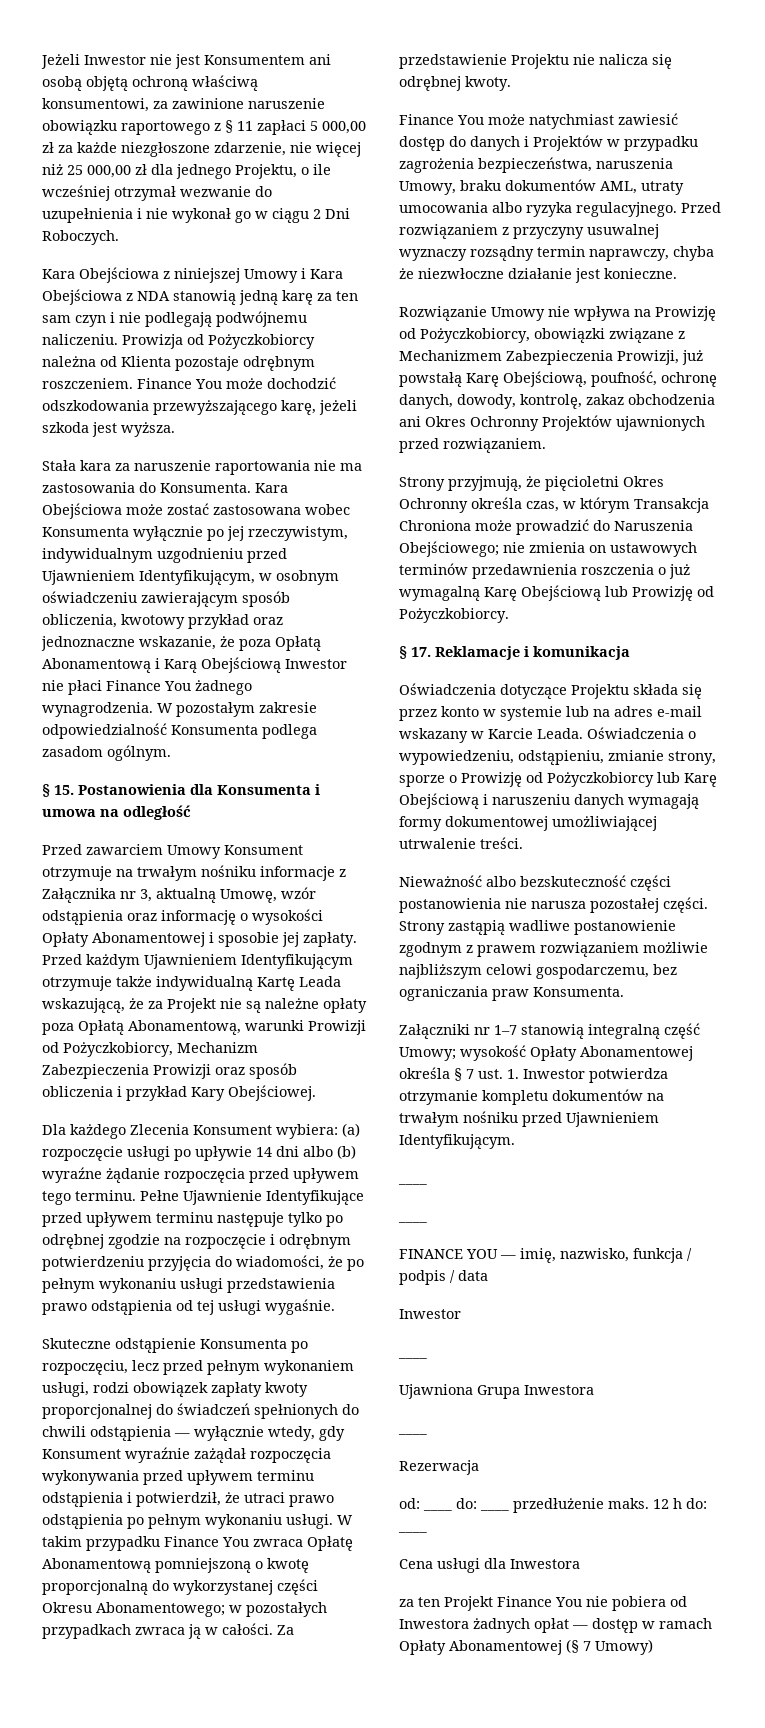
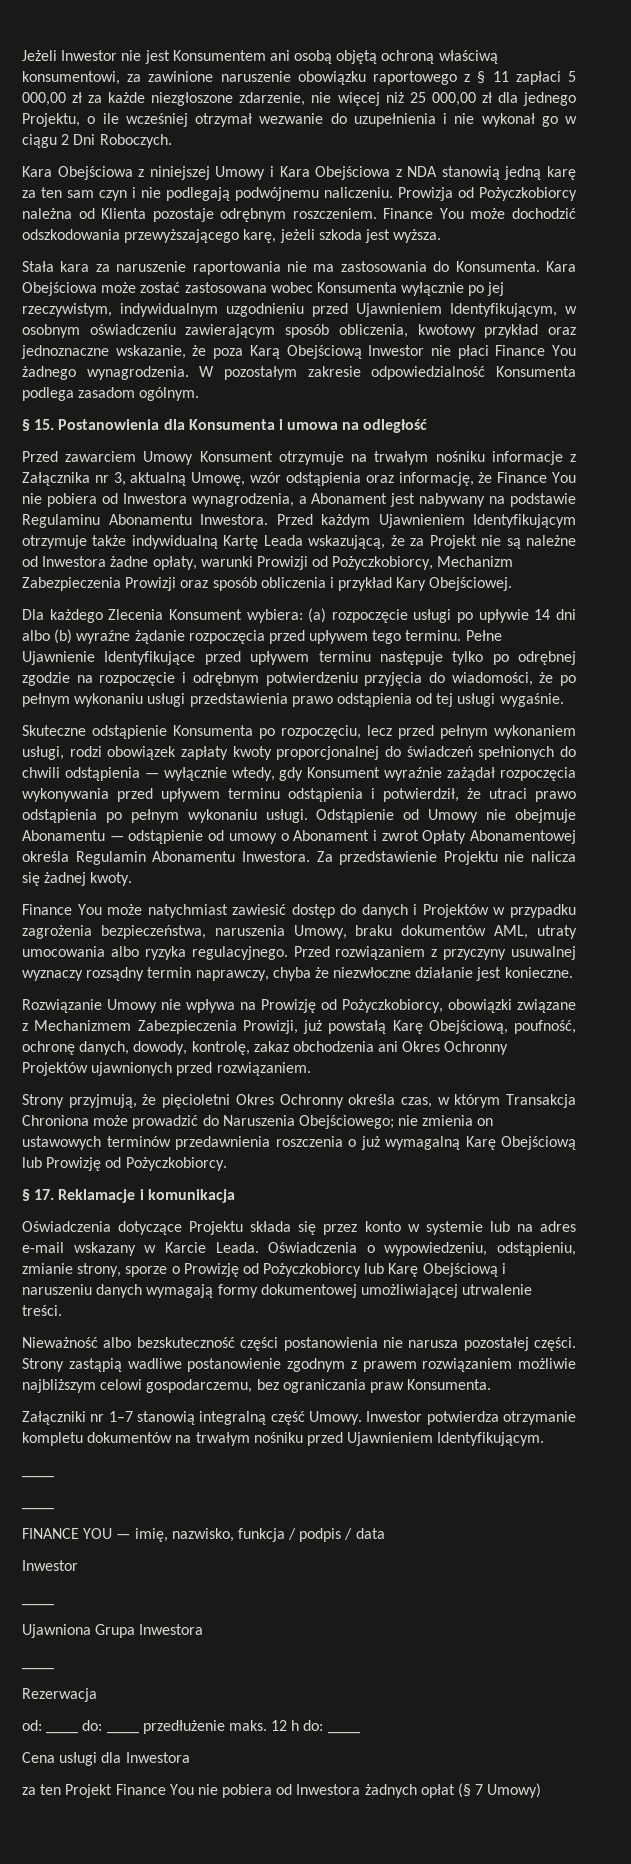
- Kara Obejściowa może zostać zastosowana wobec Konsumenta wyłącznie po jej rzeczywistym, indywidualnym uzgodnieniu przed Ujawnieniem Identyfikującym, w osobnym oświadczeniu zawierającym sposób obliczenia, kwotowy przykład oraz jednoznaczne wskazanie, że poza Opłatą Abonamentową i Karą Obejściową Inwestor nie płaci Finance You żadnego wynagrodzenia.
+ Kara Obejściowa może zostać zastosowana wobec Konsumenta wyłącznie po jej rzeczywistym, indywidualnym uzgodnieniu przed Ujawnieniem Identyfikującym, w osobnym oświadczeniu zawierającym sposób obliczenia, kwotowy przykład oraz jednoznaczne wskazanie, że poza Karą Obejściową Inwestor nie płaci Finance You żadnego wynagrodzenia.
- Przed zawarciem Umowy Konsument otrzymuje na trwałym nośniku informacje z Załącznika nr 3, aktualną Umowę, wzór odstąpienia oraz informację o wysokości Opłaty Abonamentowej i sposobie jej zapłaty.
+ Przed zawarciem Umowy Konsument otrzymuje na trwałym nośniku informacje z Załącznika nr 3, aktualną Umowę, wzór odstąpienia oraz informację, że Finance You nie pobiera od Inwestora wynagrodzenia, a Abonament jest nabywany na podstawie Regulaminu Abonamentu Inwestora.
- Przed każdym Ujawnieniem Identyfikującym otrzymuje także indywidualną Kartę Leada wskazującą, że za Projekt nie są należne opłaty poza Opłatą Abonamentową, warunki Prowizji od Pożyczkobiorcy, Mechanizm Zabezpieczenia Prowizji oraz sposób obliczenia i przykład Kary Obejściowej.
+ Przed każdym Ujawnieniem Identyfikującym otrzymuje także indywidualną Kartę Leada wskazującą, że za Projekt nie są należne od Inwestora żadne opłaty, warunki Prowizji od Pożyczkobiorcy, Mechanizm Zabezpieczenia Prowizji oraz sposób obliczenia i przykład Kary Obejściowej.
- W takim przypadku Finance You zwraca Opłatę Abonamentową pomniejszoną o kwotę proporcjonalną do wykorzystanej części Okresu Abonamentowego; w pozostałych przypadkach zwraca ją w całości.
+ Odstąpienie od Umowy nie obejmuje Abonamentu — odstąpienie od umowy o Abonament i zwrot Opłaty Abonamentowej określa Regulamin Abonamentu Inwestora.
- Za przedstawienie Projektu nie nalicza się odrębnej kwoty.
+ Za przedstawienie Projektu nie nalicza się żadnej kwoty.
- Załączniki nr 1–7 stanowią integralną część Umowy; wysokość Opłaty Abonamentowej określa § 7 ust. 1. Inwestor potwierdza otrzymanie kompletu dokumentów na trwałym nośniku przed Ujawnieniem Identyfikującym.
+ Załączniki nr 1–7 stanowią integralną część Umowy. Inwestor potwierdza otrzymanie kompletu dokumentów na trwałym nośniku przed Ujawnieniem Identyfikującym.
- za ten Projekt Finance You nie pobiera od Inwestora żadnych opłat — dostęp w ramach Opłaty Abonamentowej (§ 7 Umowy)
+ za ten Projekt Finance You nie pobiera od Inwestora żadnych opłat (§ 7 Umowy)

